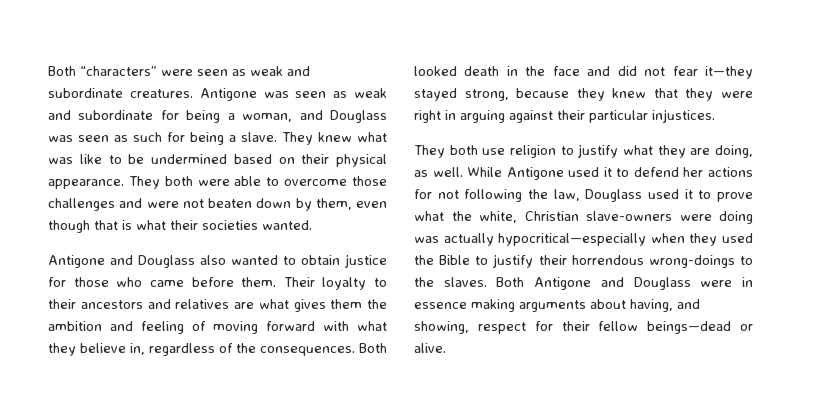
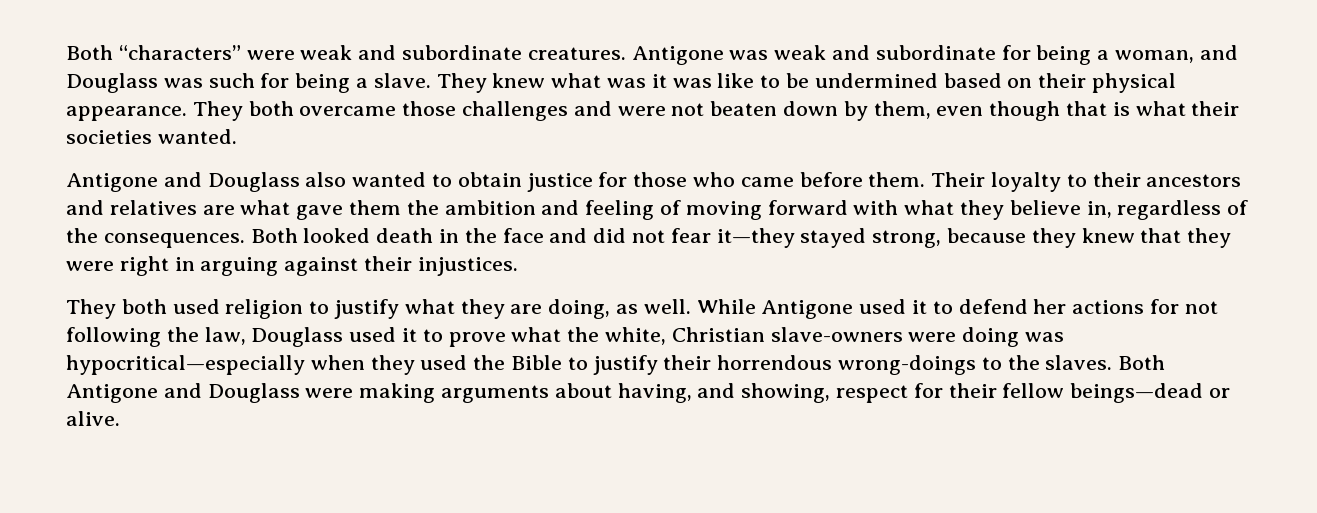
- Both “characters” were seen as weak and subordinate creatures.
+ Both “characters” were weak and subordinate creatures.
- Antigone was seen as weak and subordinate for being a woman, and Douglass was seen as such for being a slave.
+ Antigone was weak and subordinate for being a woman, and Douglass was such for being a slave.
- They knew what was like to be undermined based on their physical appearance.
+ They knew what was it was like to be undermined based on their physical appearance.
- They both were able to overcome those challenges and were not beaten down by them, even though that is what their societies wanted.
+ They both overcame those challenges and were not beaten down by them, even though that is what their societies wanted.
- Their loyalty to their ancestors and relatives are what gives them the ambition and feeling of moving forward with what they believe in, regardless of the consequences.
+ Their loyalty to their ancestors and relatives are what gave them the ambition and feeling of moving forward with what they believe in, regardless of the consequences.
- Both looked death in the face and did not fear it—they stayed strong, because they knew that they were right in arguing against their particular injustices.
+ Both looked death in the face and did not fear it—they stayed strong, because they knew that they were right in arguing against their injustices.
- They both use religion to justify what they are doing, as well.
+ They both used religion to justify what they are doing, as well.
- While Antigone used it to defend her actions for not following the law, Douglass used it to prove what the white, Christian slave-owners were doing was actually hypocritical—especially when they used the Bible to justify their horrendous wrong-doings to the slaves.
+ While Antigone used it to defend her actions for not following the law, Douglass used it to prove what the white, Christian slave-owners were doing was hypocritical—especially when they used the Bible to justify their horrendous wrong-doings to the slaves.
- Both Antigone and Douglass were in essence making arguments about having, and showing, respect for their fellow beings—dead or alive.
+ Both Antigone and Douglass were making arguments about having, and showing, respect for their fellow beings—dead or alive.

